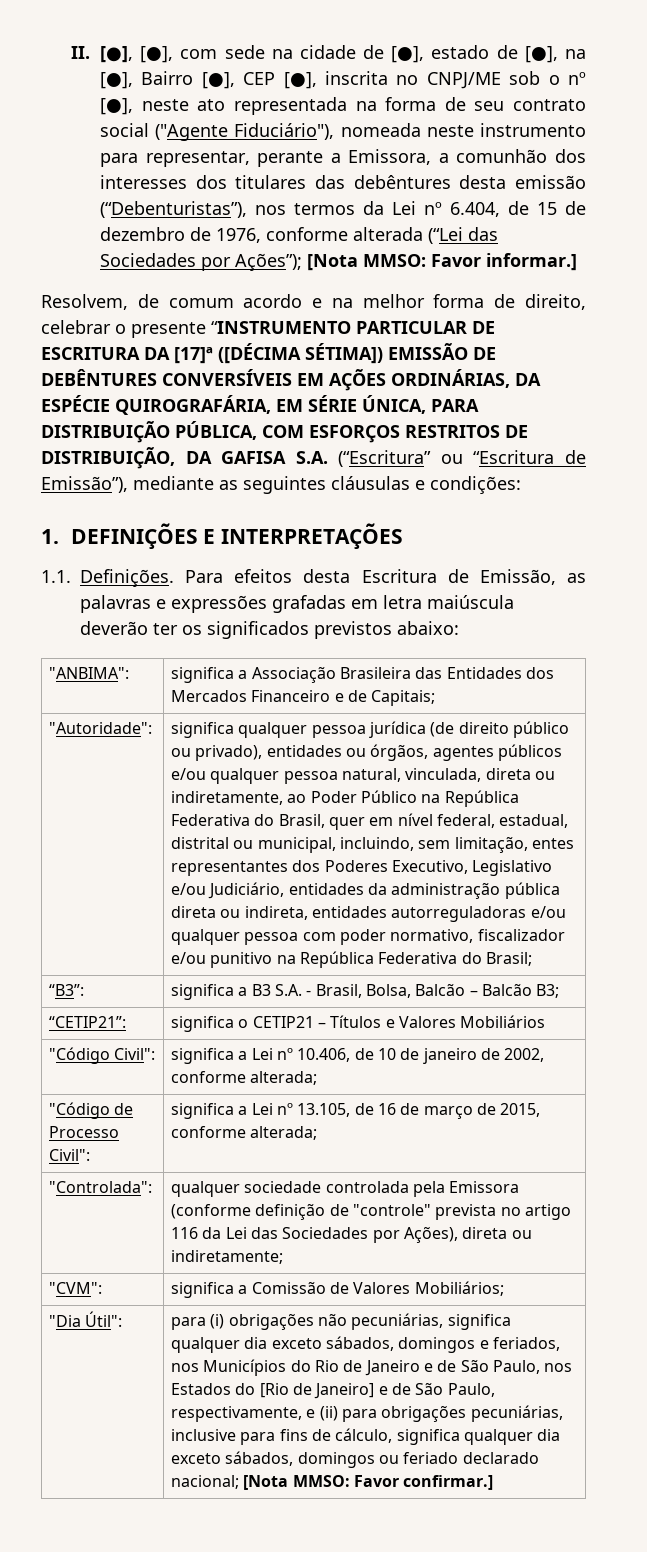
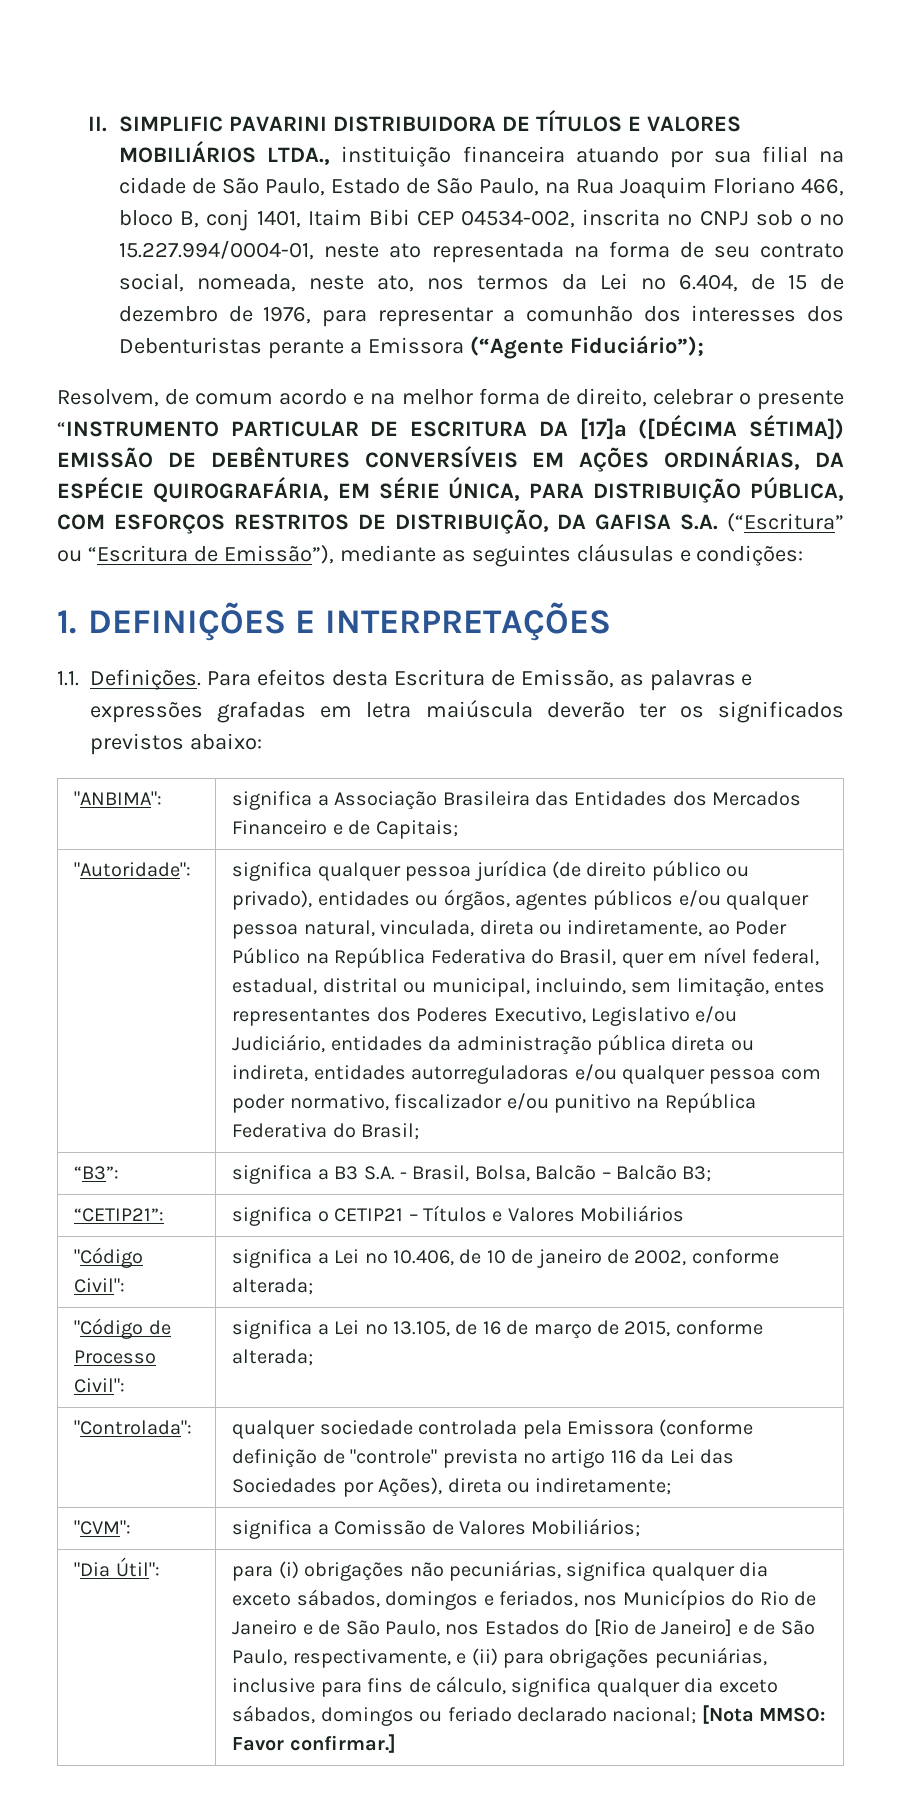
- II. [●], [●], com sede na cidade de [●], estado de [●], na [●], Bairro [●], CEP [●], inscrita no CNPJ/ME sob o nº [●], neste ato representada na forma de seu contrato social ("Agente Fiduciário"), nomeada neste instrumento para representar, perante a Emissora, a comunhão dos interesses dos titulares das debêntures desta emissão (“Debenturistas”), nos termos da Lei nº 6.404, de 15 de dezembro de 1976, conforme alterada (“Lei das Sociedades por Ações”); [Nota MMSO: Favor informar.]
+ II. SIMPLIFIC PAVARINI DISTRIBUIDORA DE TÍTULOS E VALORES MOBILIÁRIOS LTDA., instituição financeira atuando por sua filial na cidade de São Paulo, Estado de São Paulo, na Rua Joaquim Floriano 466, bloco B, conj 1401, Itaim Bibi CEP 04534-002, inscrita no CNPJ sob o nº 15.227.994/0004-01, neste ato representada na forma de seu contrato social, nomeada, neste ato, nos termos da Lei nº 6.404, de 15 de dezembro de 1976, para representar a comunhão dos interesses dos Debenturistas perante a Emissora (“Agente Fiduciário”);

